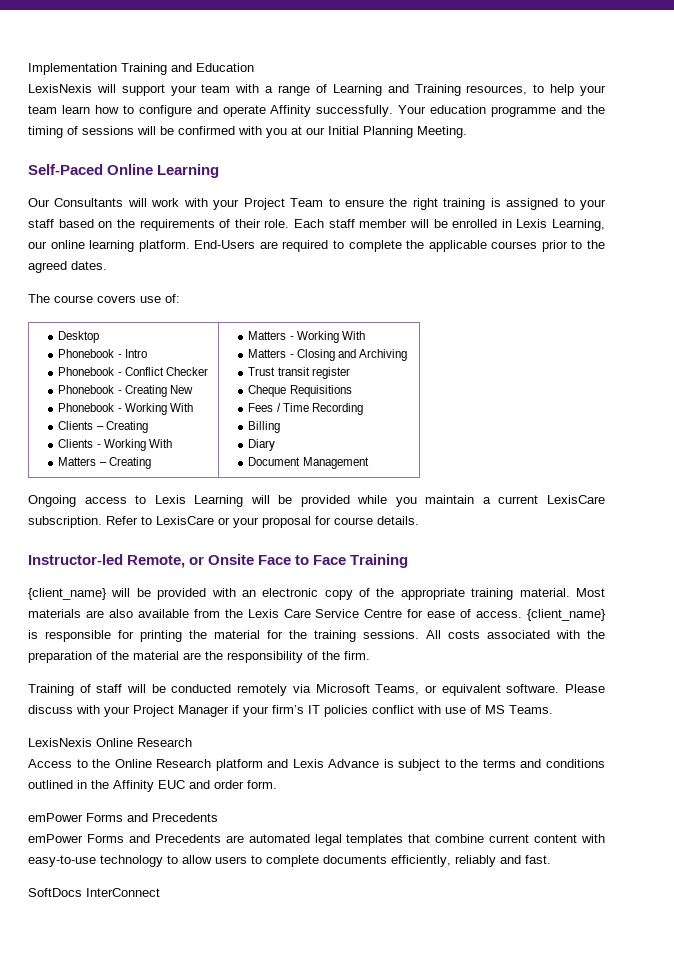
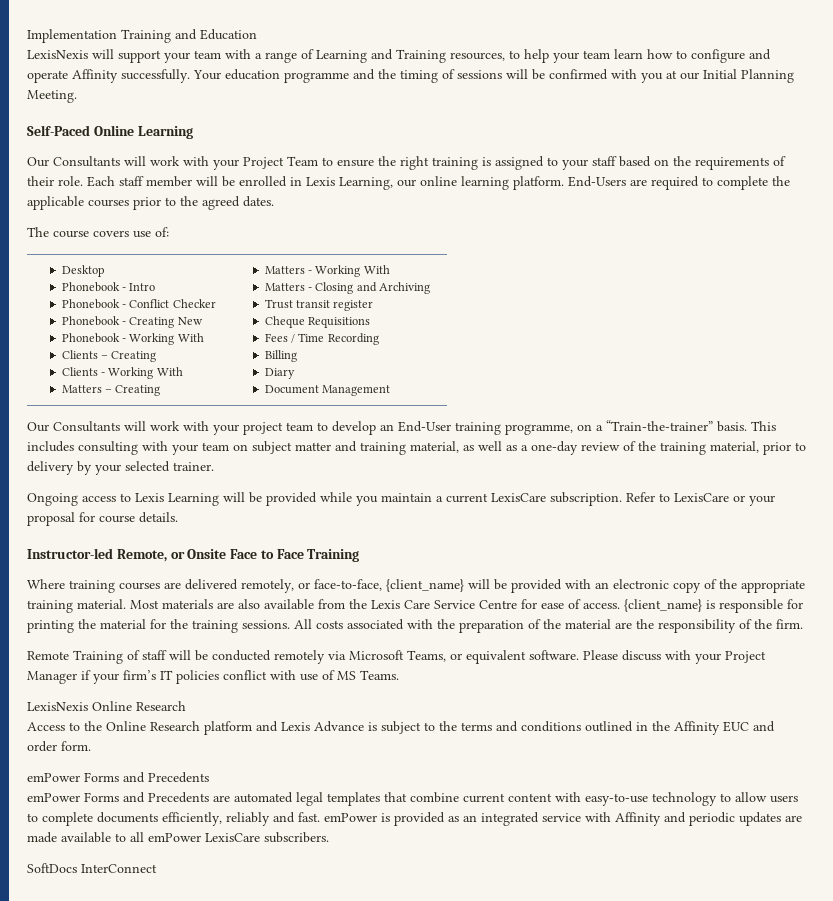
+ Our Consultants will work with your project team to develop an End-User training programme, on a “Train-the-trainer” basis. This includes consulting with your team on subject matter and training material, as well as a one-day review of the training material, prior to delivery by your selected trainer.
- {client_name} will be provided with an electronic copy of the appropriate training material.
+ Where training courses are delivered remotely, or face-to-face, {client_name} will be provided with an electronic copy of the appropriate training material.
- Training of staff will be conducted remotely via Microsoft Teams, or equivalent software.
+ Remote Training of staff will be conducted remotely via Microsoft Teams, or equivalent software.
- emPower Forms and Precedents are automated legal templates that combine current content with easy-to-use technology to allow users to complete documents efficiently, reliably and fast.
+ emPower Forms and Precedents are automated legal templates that combine current content with easy-to-use technology to allow users to complete documents efficiently, reliably and fast. emPower is provided as an integrated service with Affinity and periodic updates are made available to all emPower LexisCare subscribers.

